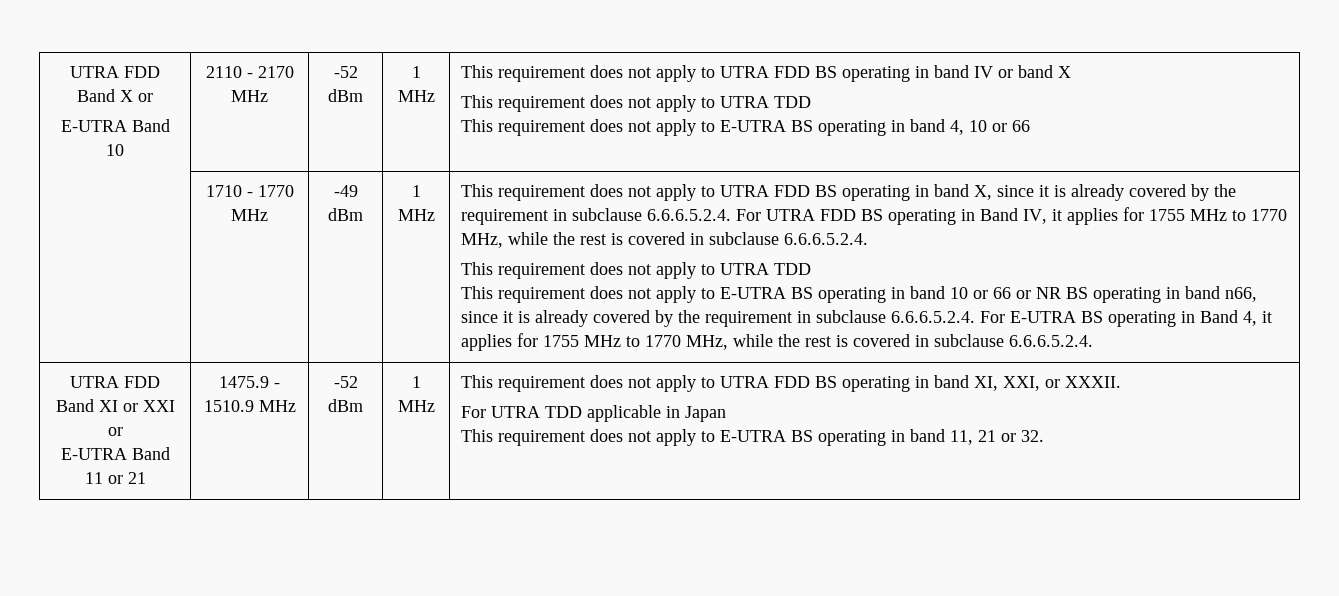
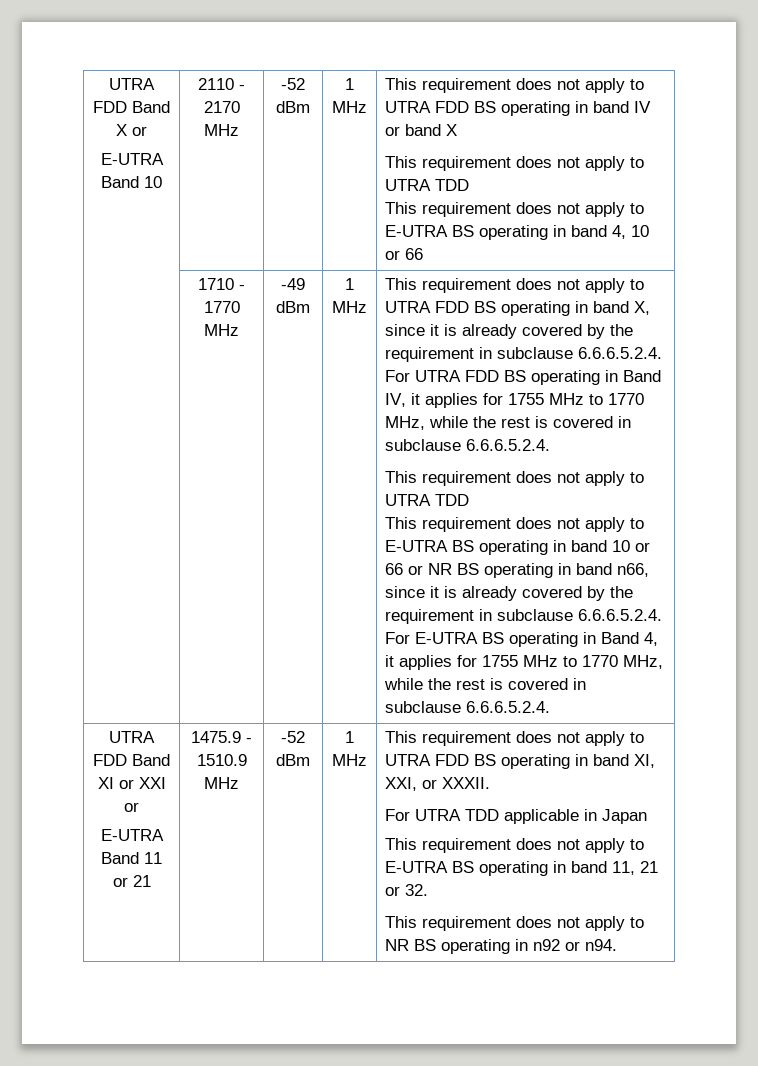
+ This requirement does not apply to NR BS operating in n92 or n94.

